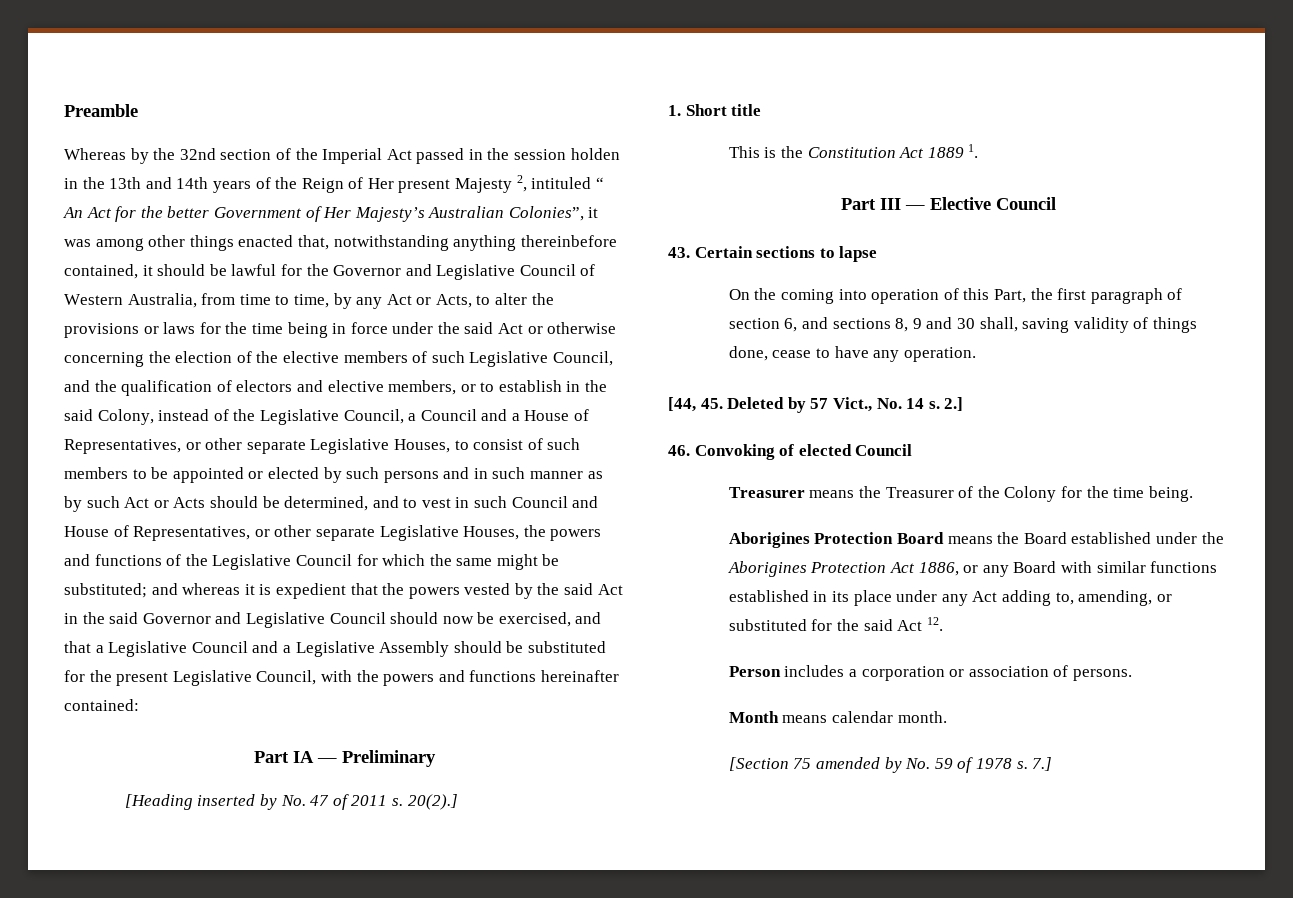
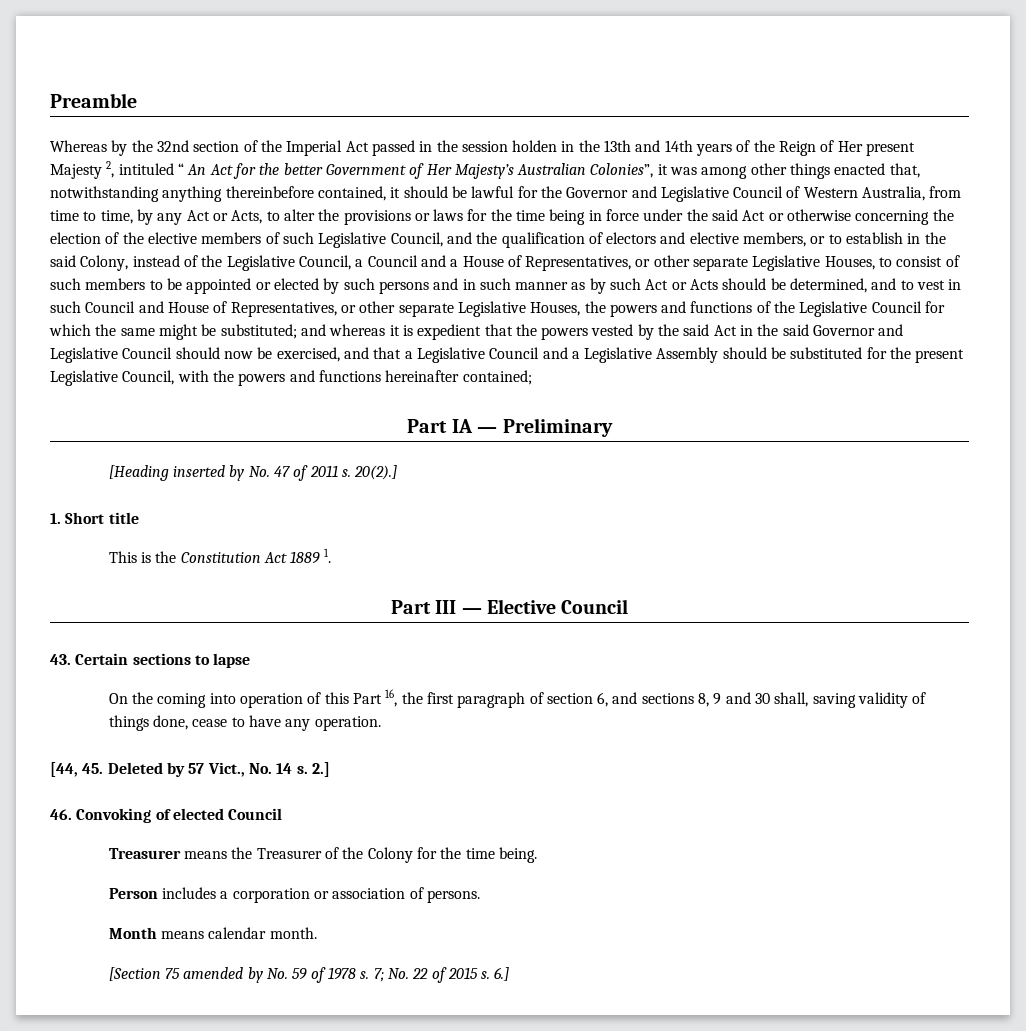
- and whereas it is expedient that the powers vested by the said Act in the said Governor and Legislative Council should now be exercised, and that a Legislative Council and a Legislative Assembly should be substituted for the present Legislative Council, with the powers and functions hereinafter contained:
+ and whereas it is expedient that the powers vested by the said Act in the said Governor and Legislative Council should now be exercised, and that a Legislative Council and a Legislative Assembly should be substituted for the present Legislative Council, with the powers and functions hereinafter contained;
- On the coming into operation of this Part, the first paragraph of section 6, and sections 8, 9 and 30 shall, saving validity of things done, cease to have any operation.
+ On the coming into operation of this Part 16, the first paragraph of section 6, and sections 8, 9 and 30 shall, saving validity of things done, cease to have any operation.
- Aborigines Protection Board means the Board established under the Aborigines Protection Act 1886, or any Board with similar functions established in its place under any Act adding to, amending, or substituted for the said Act 12.
- 7.]
+ 7; No. 22 of 2015 s. 6.]

